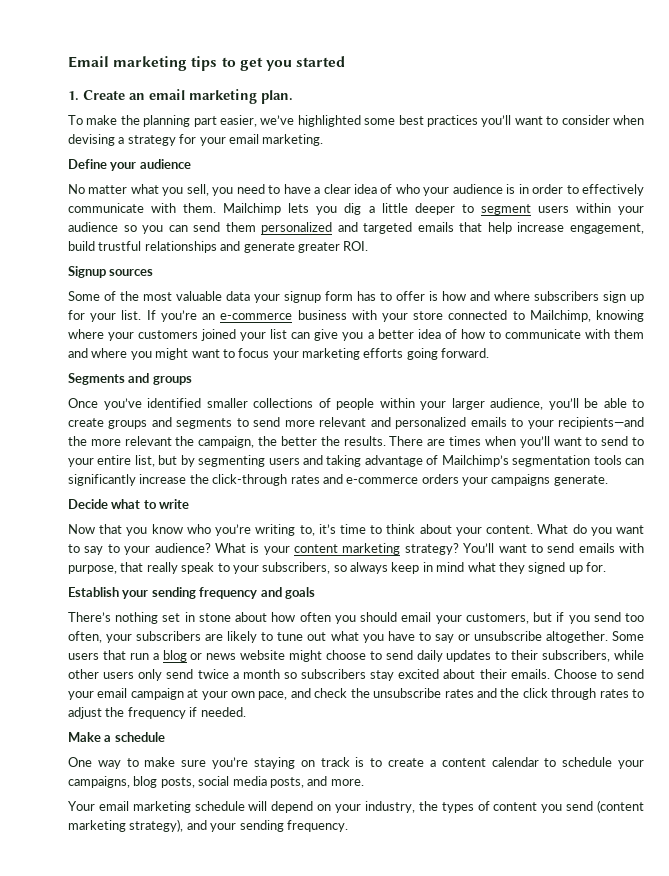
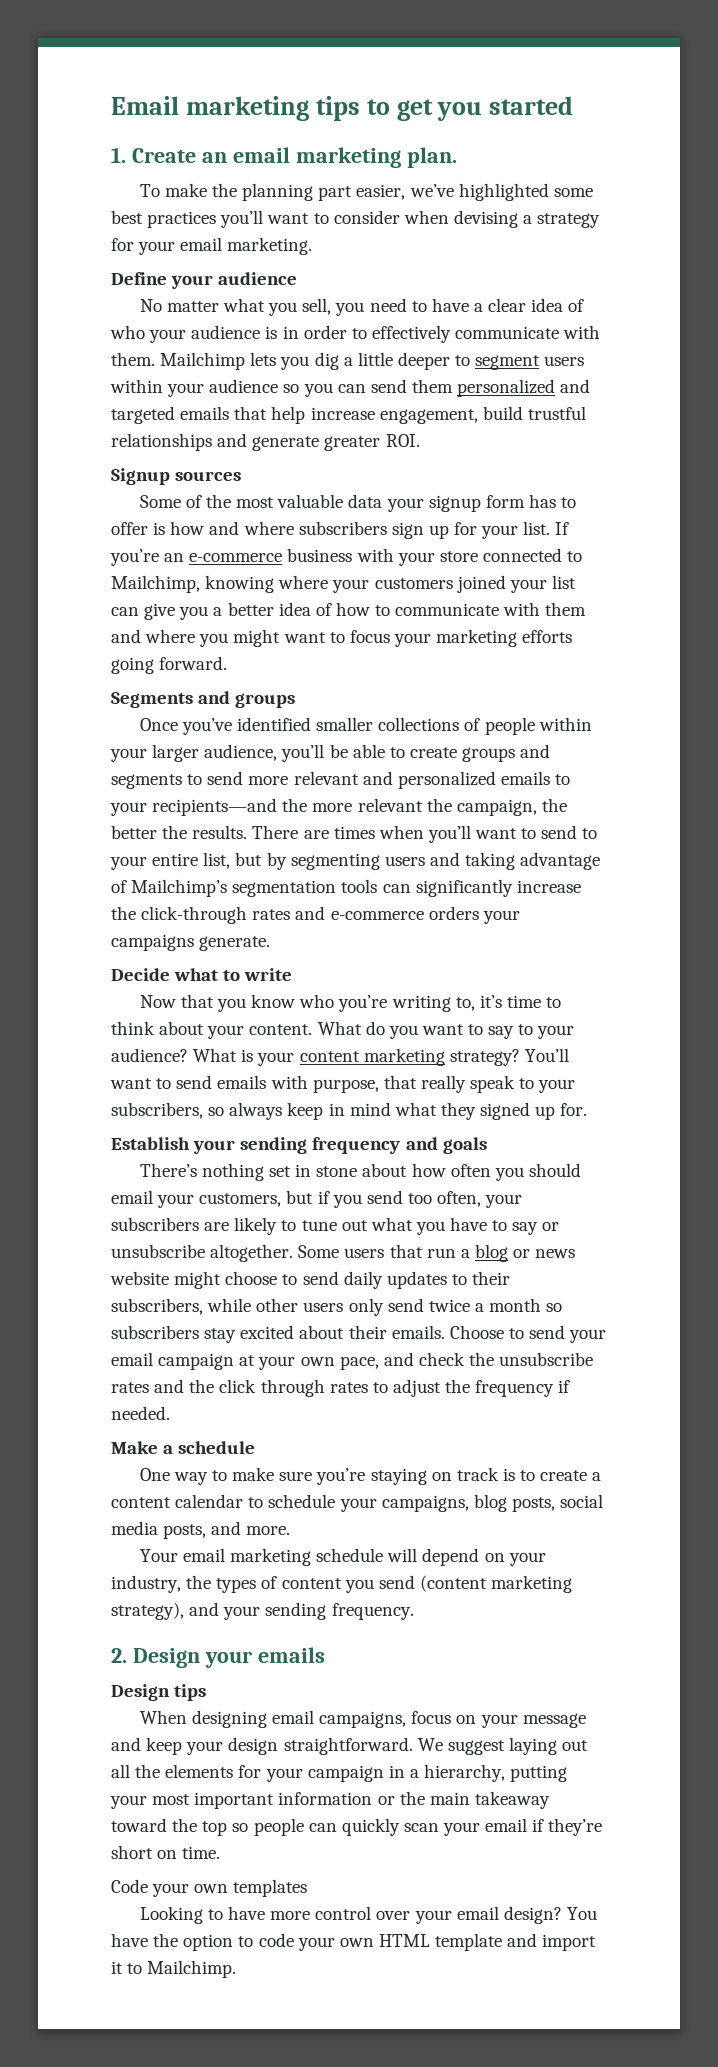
+ 2. Design your emails
+ Design tips
+ When designing email campaigns, focus on your message and keep your design straightforward. We suggest laying out all the elements for your campaign in a hierarchy, putting your most important information or the main takeaway toward the top so people can quickly scan your email if they’re short on time.
+ Code your own templates
+ Looking to have more control over your email design? You have the option to code your own HTML template and import it to Mailchimp.

